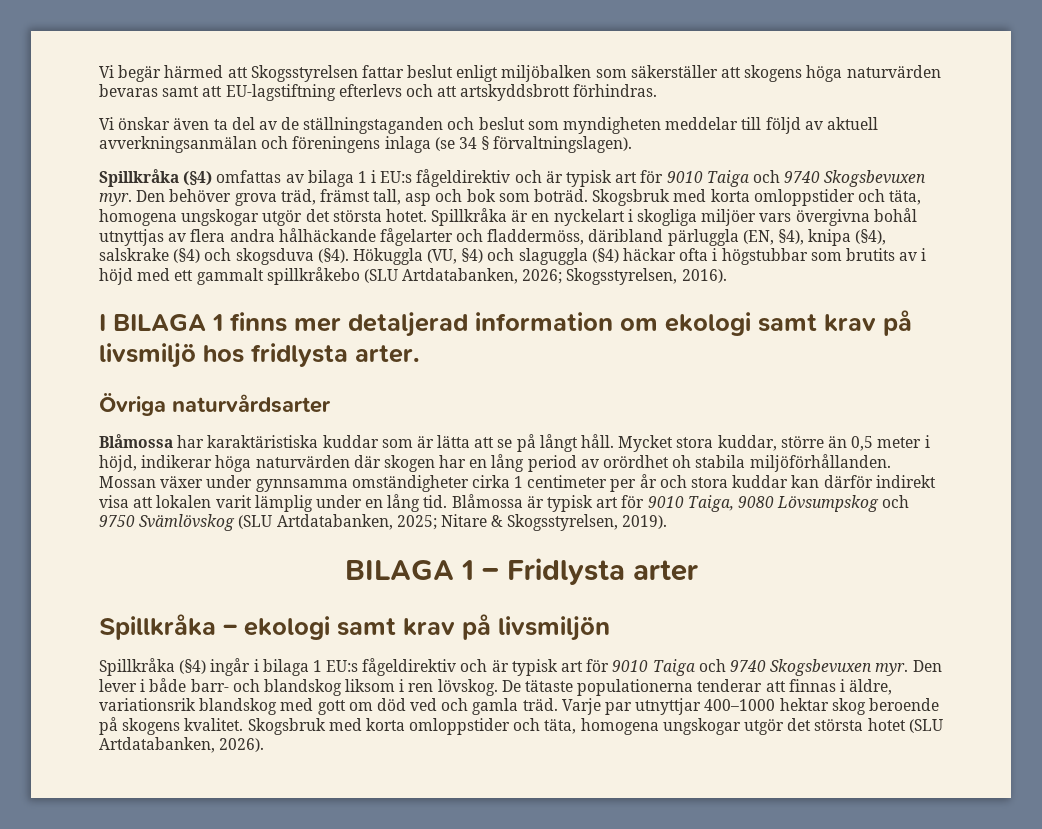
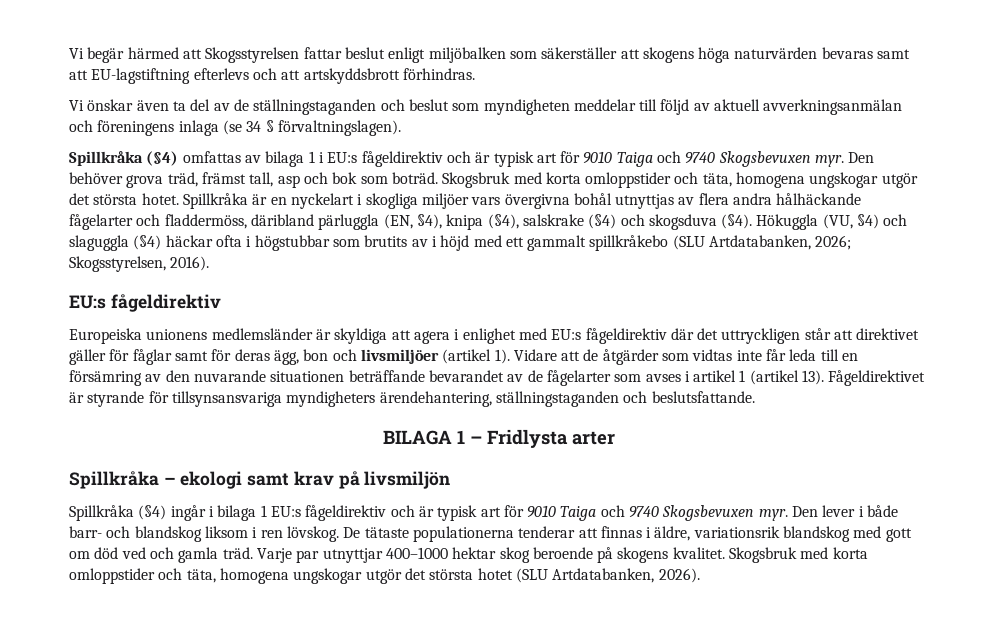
  Hökuggla (VU, §4) och slaguggla (§4) häckar ofta i högstubbar som brutits av i höjd med ett gammalt spillkråkebo (SLU Artdatabanken, 2026; Skogsstyrelsen, 2016).
- I BILAGA 1 finns mer detaljerad information om ekologi samt krav på livsmiljö hos fridlysta arter.
- Övriga naturvårdsarter
- Blåmossa har karaktäristiska kuddar som är lätta att se på långt håll. Mycket stora kuddar, större än 0,5 meter i höjd, indikerar höga naturvärden där skogen har en lång period av orördhet oh stabila miljöförhållanden. Mossan växer under gynnsamma omständigheter cirka 1 centimeter per år och stora kuddar kan därför indirekt visa att lokalen varit lämplig under en lång tid. Blåmossa är typisk art för 9010 Taiga, 9080 Lövsumpskog och 9750 Svämlövskog (SLU Artdatabanken, 2025; Nitare & Skogsstyrelsen, 2019).
+ EU:s fågeldirektiv
+ Europeiska unionens medlemsländer är skyldiga att agera i enlighet med EU:s fågeldirektiv där det uttryckligen står att direktivet gäller för fåglar samt för deras ägg, bon och livsmiljöer (artikel 1). Vidare att de åtgärder som vidtas inte får leda till en försämring av den nuvarande situationen beträffande bevarandet av de fågelarter som avses i artikel 1 (artikel 13). Fågeldirektivet är styrande för tillsynsansvariga myndigheters ärendehantering, ställningstaganden och beslutsfattande.

